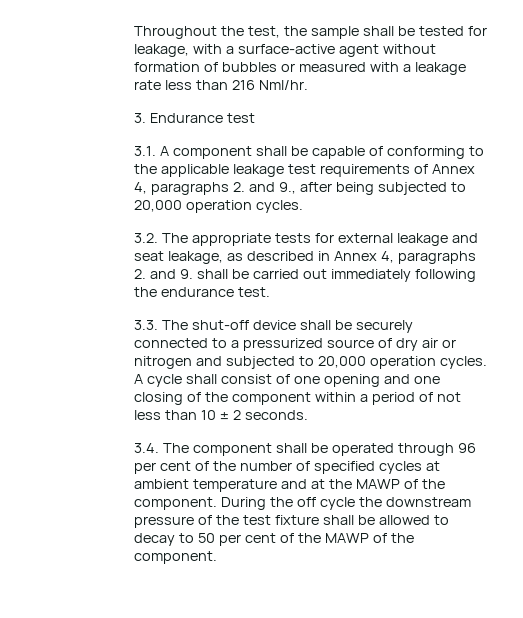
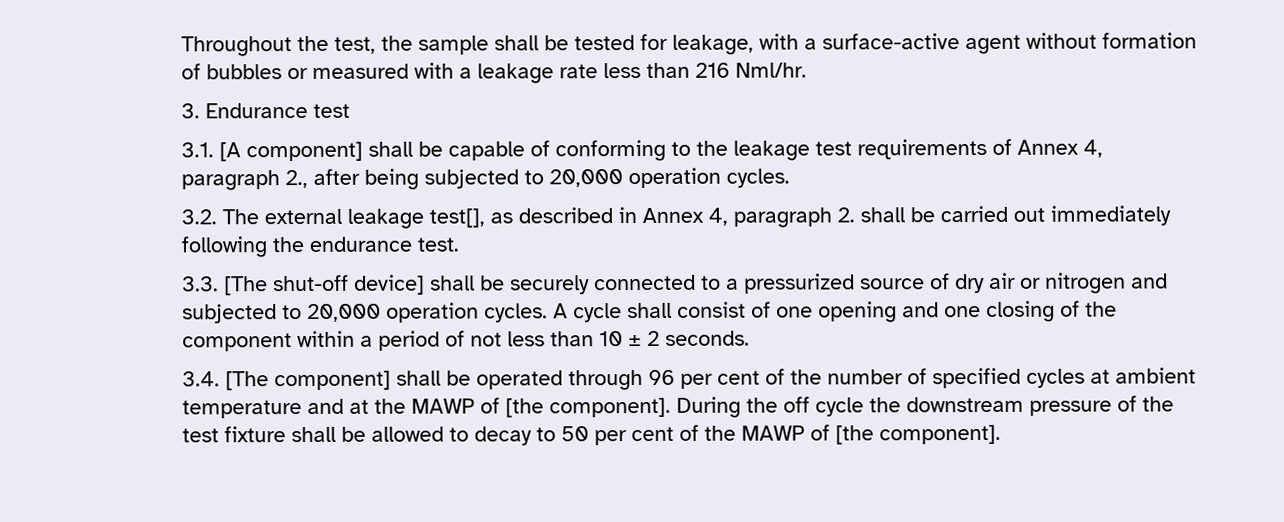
- 3.1. A component shall be capable of conforming to the applicable leakage test requirements of Annex 4, paragraphs 2. and 9., after being subjected to 20,000 operation cycles.
+ 3.1. [A component] shall be capable of conforming to the leakage test requirements of Annex 4, paragraph 2., after being subjected to 20,000 operation cycles.
- 3.2. The appropriate tests for external leakage and seat leakage, as described in Annex 4, paragraphs 2. and 9. shall be carried out immediately following the endurance test.
+ 3.2. The external leakage test[], as described in Annex 4, paragraph 2. shall be carried out immediately following the endurance test.
- 3.3. The shut-off device shall be securely connected to a pressurized source of dry air or nitrogen and subjected to 20,000 operation cycles.
+ 3.3. [The shut-off device] shall be securely connected to a pressurized source of dry air or nitrogen and subjected to 20,000 operation cycles.
- 3.4. The component shall be operated through 96 per cent of the number of specified cycles at ambient temperature and at the MAWP of the component.
+ 3.4. [The component] shall be operated through 96 per cent of the number of specified cycles at ambient temperature and at the MAWP of [the component].
- During the off cycle the downstream pressure of the test fixture shall be allowed to decay to 50 per cent of the MAWP of the component.
+ During the off cycle the downstream pressure of the test fixture shall be allowed to decay to 50 per cent of the MAWP of [the component].

